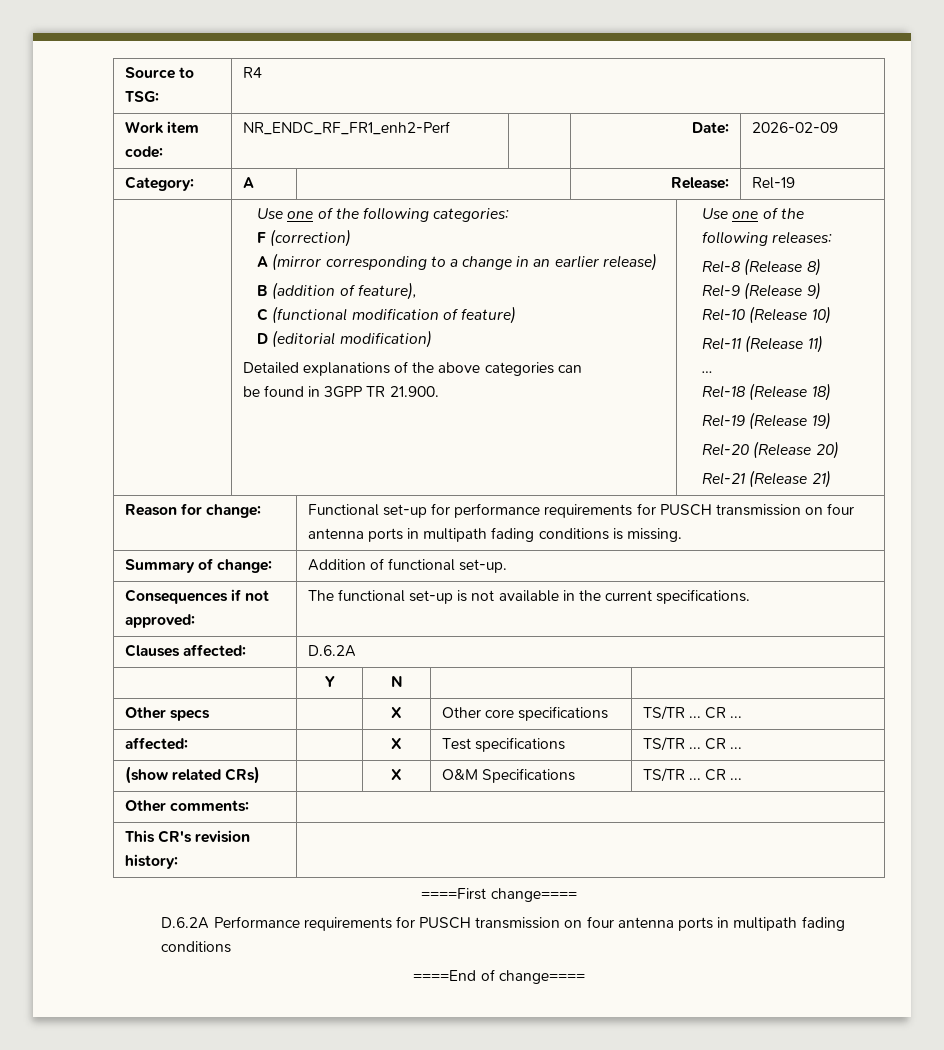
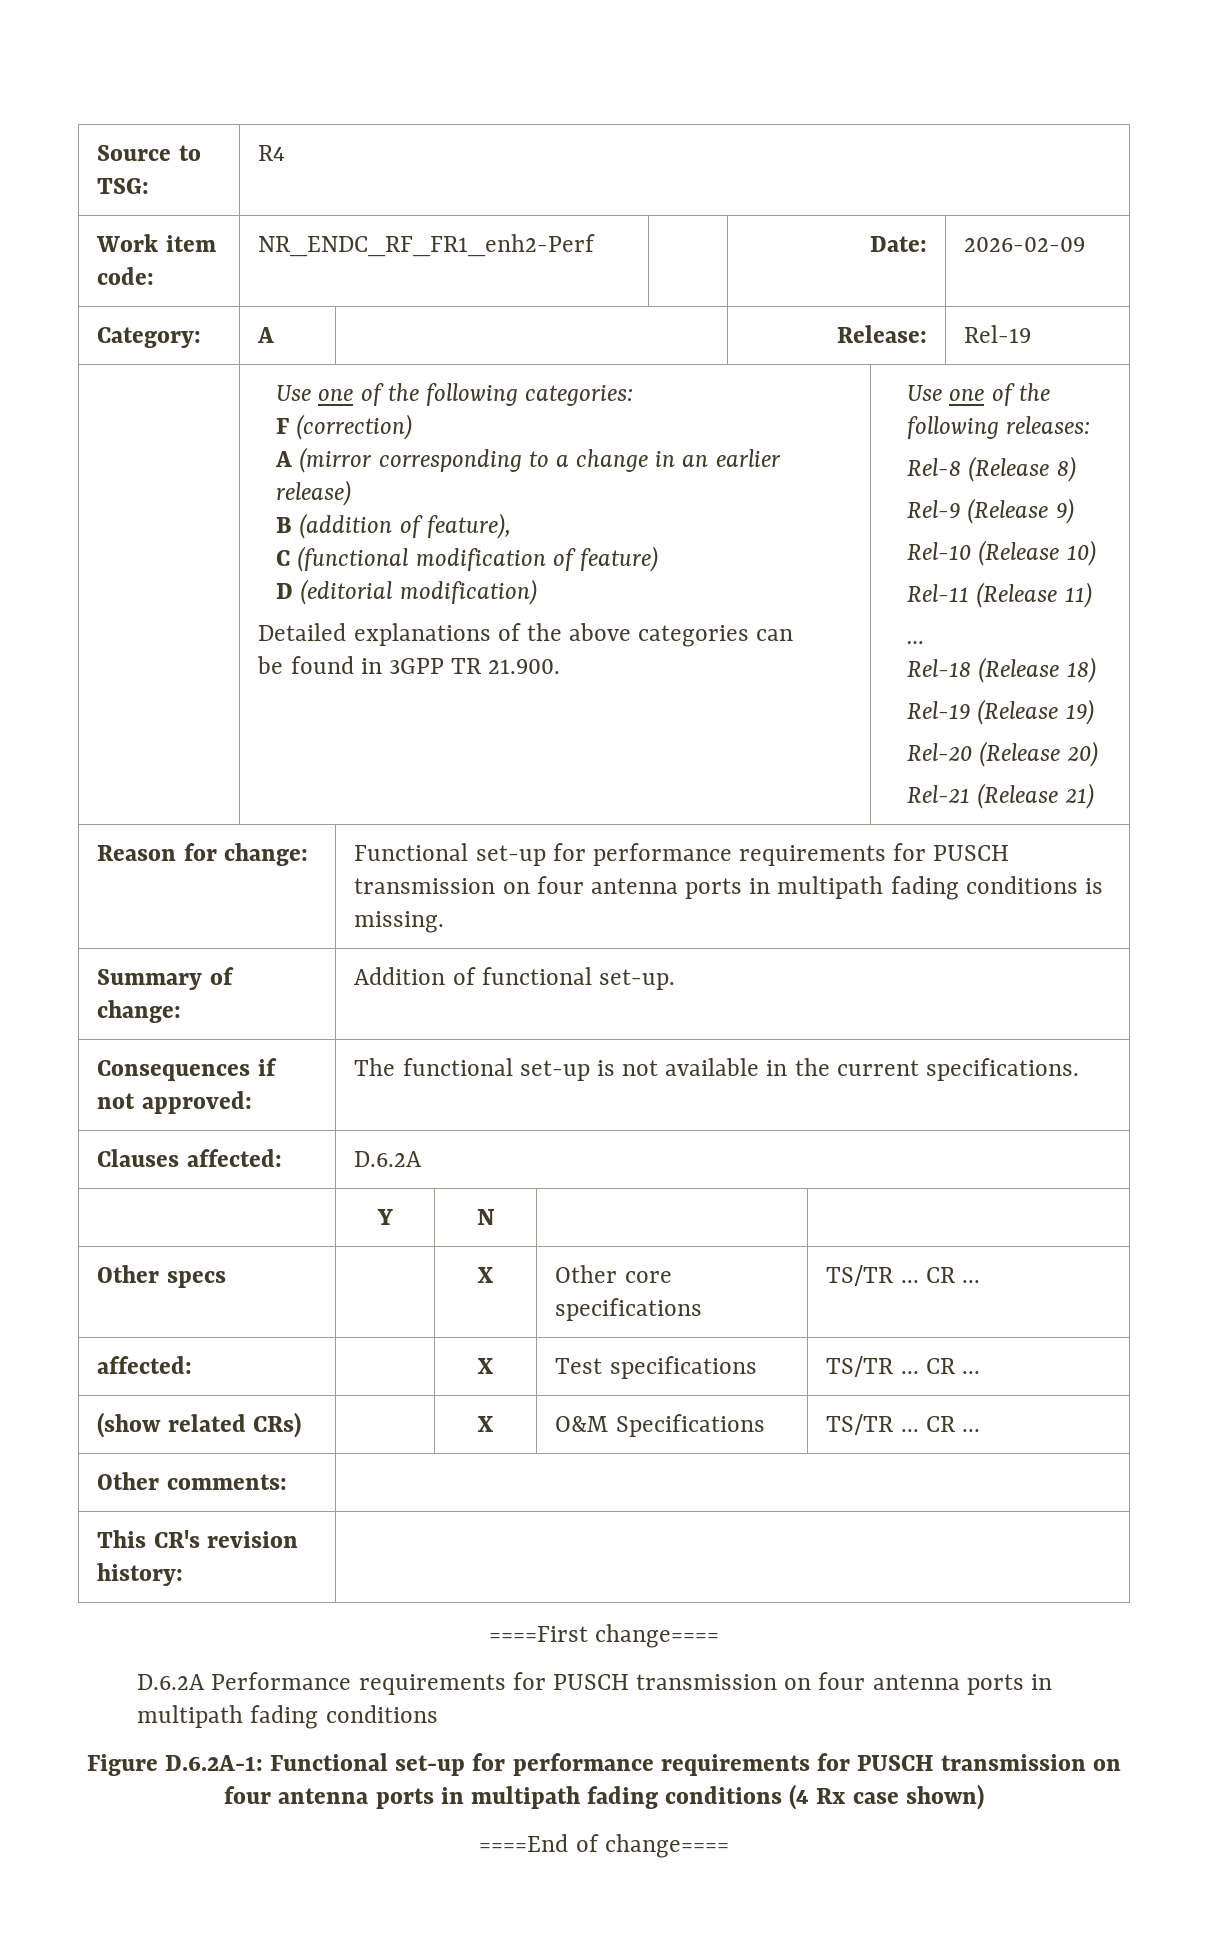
+ Figure D.6.2A-1: Functional set-up for performance requirements for PUSCH transmission on four antenna ports in multipath fading conditions (4 Rx case shown)

